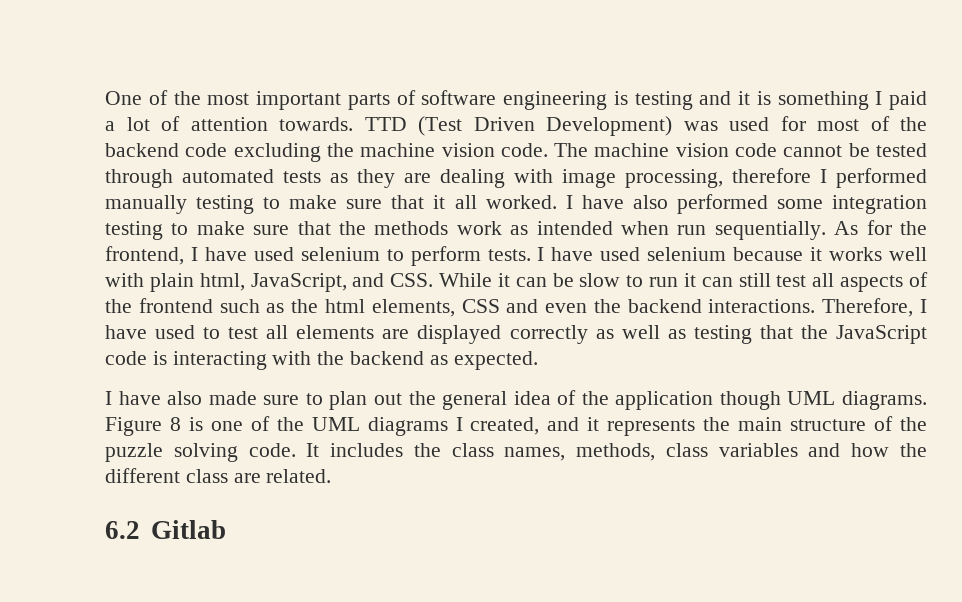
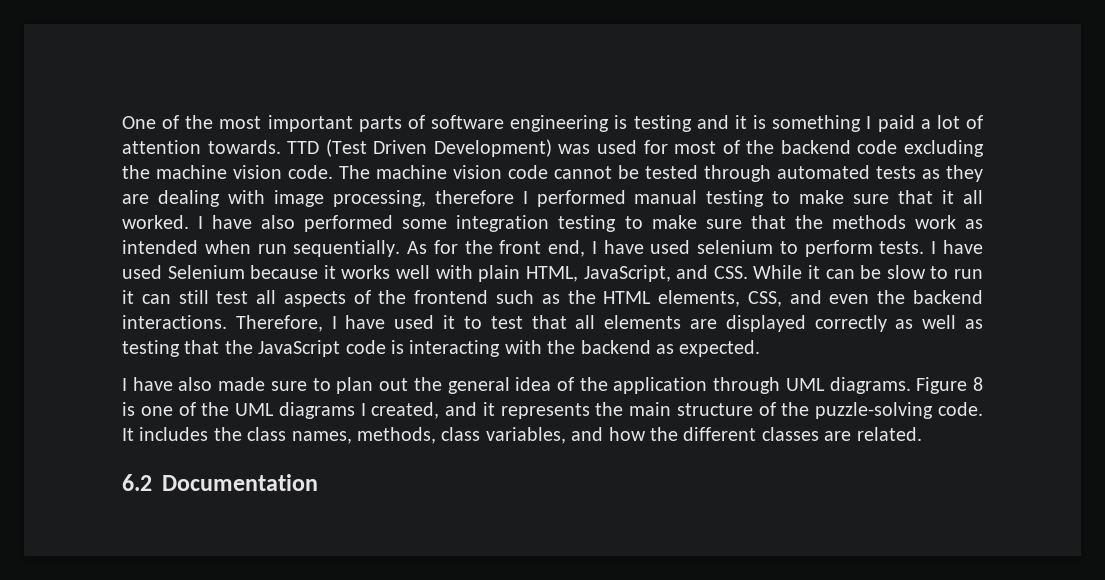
- The machine vision code cannot be tested through automated tests as they are dealing with image processing, therefore I performed manually testing to make sure that it all worked.
+ The machine vision code cannot be tested through automated tests as they are dealing with image processing, therefore I performed manual testing to make sure that it all worked.
- As for the frontend, I have used selenium to perform tests.
+ As for the front end, I have used selenium to perform tests.
- I have used selenium because it works well with plain html, JavaScript, and CSS. While it can be slow to run it can still test all aspects of the frontend such as the html elements, CSS and even the backend interactions.
+ I have used Selenium because it works well with plain HTML, JavaScript, and CSS. While it can be slow to run it can still test all aspects of the frontend such as the HTML elements, CSS, and even the backend interactions.
- Therefore, I have used to test all elements are displayed correctly as well as testing that the JavaScript code is interacting with the backend as expected.
+ Therefore, I have used it to test that all elements are displayed correctly as well as testing that the JavaScript code is interacting with the backend as expected.
- I have also made sure to plan out the general idea of the application though UML diagrams.
+ I have also made sure to plan out the general idea of the application through UML diagrams.
- Figure 8 is one of the UML diagrams I created, and it represents the main structure of the puzzle solving code.
+ Figure 8 is one of the UML diagrams I created, and it represents the main structure of the puzzle-solving code.
- It includes the class names, methods, class variables and how the different class are related.
+ It includes the class names, methods, class variables, and how the different classes are related.
- 6.2 Gitlab
+ 6.2 Documentation

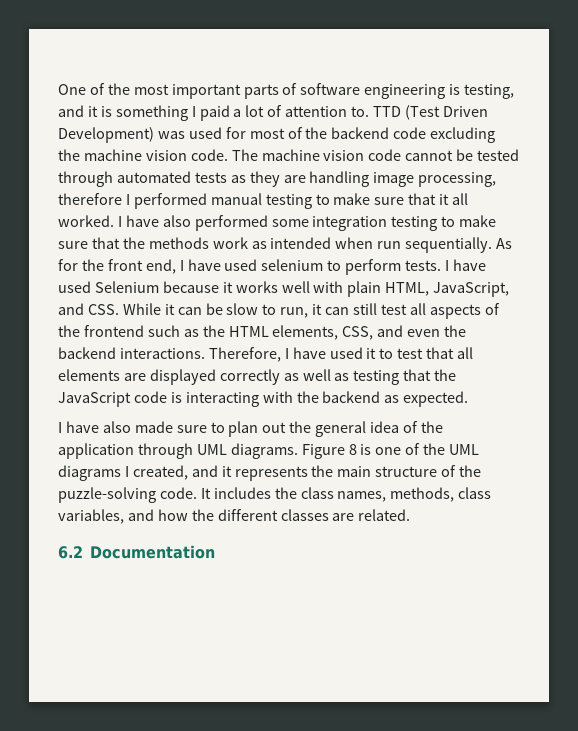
- One of the most important parts of software engineering is testing and it is something I paid a lot of attention towards.
+ One of the most important parts of software engineering is testing, and it is something I paid a lot of attention to.
- The machine vision code cannot be tested through automated tests as they are dealing with image processing, therefore I performed manual testing to make sure that it all worked.
+ The machine vision code cannot be tested through automated tests as they are handling image processing, therefore I performed manual testing to make sure that it all worked.
- I have used Selenium because it works well with plain HTML, JavaScript, and CSS. While it can be slow to run it can still test all aspects of the frontend such as the HTML elements, CSS, and even the backend interactions.
+ I have used Selenium because it works well with plain HTML, JavaScript, and CSS. While it can be slow to run, it can still test all aspects of the frontend such as the HTML elements, CSS, and even the backend interactions.

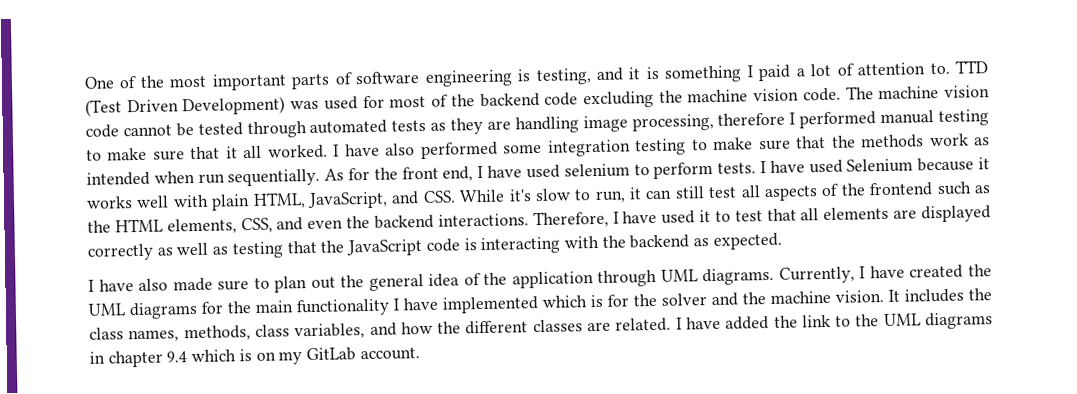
- I have used Selenium because it works well with plain HTML, JavaScript, and CSS. While it can be slow to run, it can still test all aspects of the frontend such as the HTML elements, CSS, and even the backend interactions.
+ I have used Selenium because it works well with plain HTML, JavaScript, and CSS. While it's slow to run, it can still test all aspects of the frontend such as the HTML elements, CSS, and even the backend interactions.
- Figure 8 is one of the UML diagrams I created, and it represents the main structure of the puzzle-solving code.
+ Currently, I have created the UML diagrams for the main functionality I have implemented which is for the solver and the machine vision.
- It includes the class names, methods, class variables, and how the different classes are related.
- 6.2 Documentation
+ It includes the class names, methods, class variables, and how the different classes are related. I have added the link to the UML diagrams in chapter 9.4 which is on my GitLab account.

